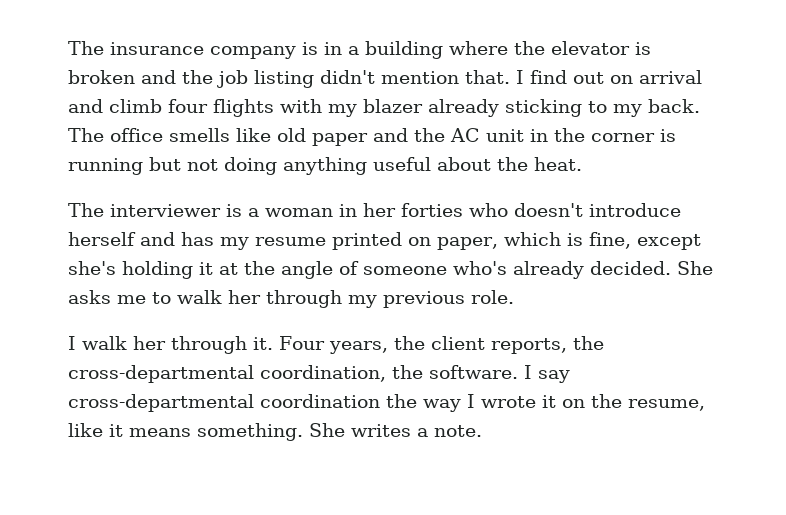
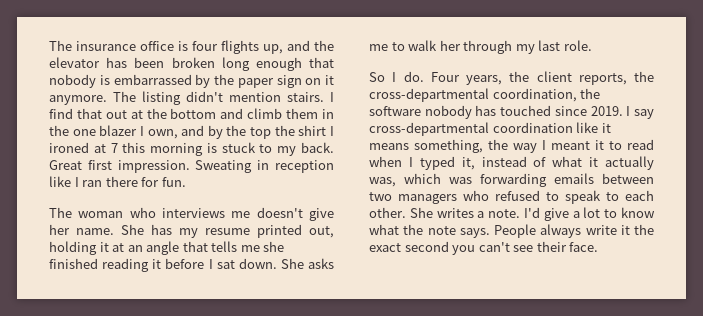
- The insurance company is in a building where the elevator is broken and the job listing didn't mention that.
+ The insurance office is four flights up, and the elevator has been broken long enough that nobody is embarrassed by the paper sign on it anymore. The listing didn't mention stairs.
- I find out on arrival and climb four flights with my blazer already sticking to my back. The office smells like old paper and the AC unit in the corner is running but not doing anything useful about the heat.
- The interviewer is a woman in her forties who doesn't introduce herself and has my resume printed on paper, which is fine, except she's holding it at the angle of someone who's already decided.
+ I find that out at the bottom and climb them in the one blazer I own, and by the top the shirt I ironed at 7 this morning is stuck to my back. Great first impression. Sweating in reception like I ran there for fun.
+ The woman who interviews me doesn't give her name. She has my resume printed out, holding it at an angle that tells me she finished reading it before I sat down.
- She asks me to walk her through my previous role.
+ She asks me to walk her through my last role.
- I walk her through it.
+ So I do.
- Four years, the client reports, the cross-departmental coordination, the software. I say cross-departmental coordination the way I wrote it on the resume, like it means something. She writes a note.
+ Four years, the client reports, the cross-departmental coordination, the software nobody has touched since 2019. I say cross-departmental coordination like it means something, the way I meant it to read when I typed it, instead of what it actually was, which was forwarding emails between two managers who refused to speak to each other. She writes a note. I'd give a lot to know what the note says. People always write it the exact second you can't see their face.

